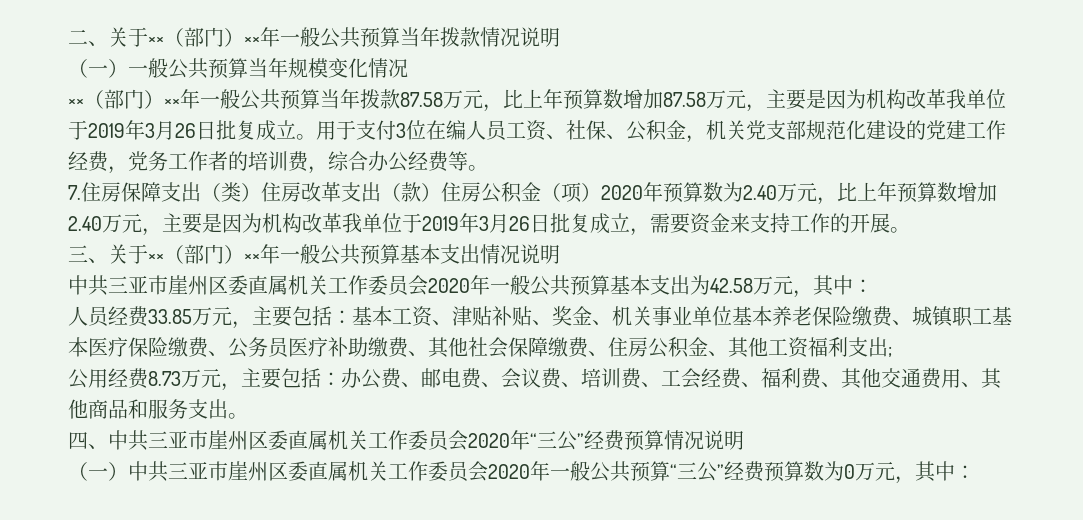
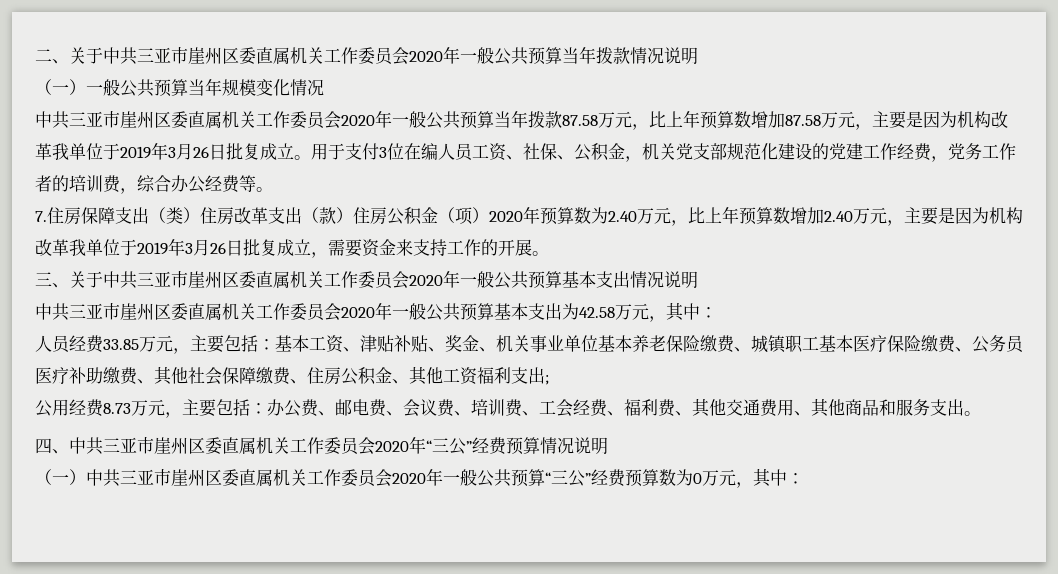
- 二、关于××（部门）××年一般公共预算当年拨款情况说明
+ 二、关于中共三亚市崖州区委直属机关工作委员会2020年一般公共预算当年拨款情况说明
- ××（部门）××年一般公共预算当年拨款87.58万元，比上年预算数增加87.58万元，主要是因为机构改革我单位于2019年3月26日批复成立。
+ 中共三亚市崖州区委直属机关工作委员会2020年一般公共预算当年拨款87.58万元，比上年预算数增加87.58万元，主要是因为机构改革我单位于2019年3月26日批复成立。
- 三、关于××（部门）××年一般公共预算基本支出情况说明
+ 三、关于中共三亚市崖州区委直属机关工作委员会2020年一般公共预算基本支出情况说明

